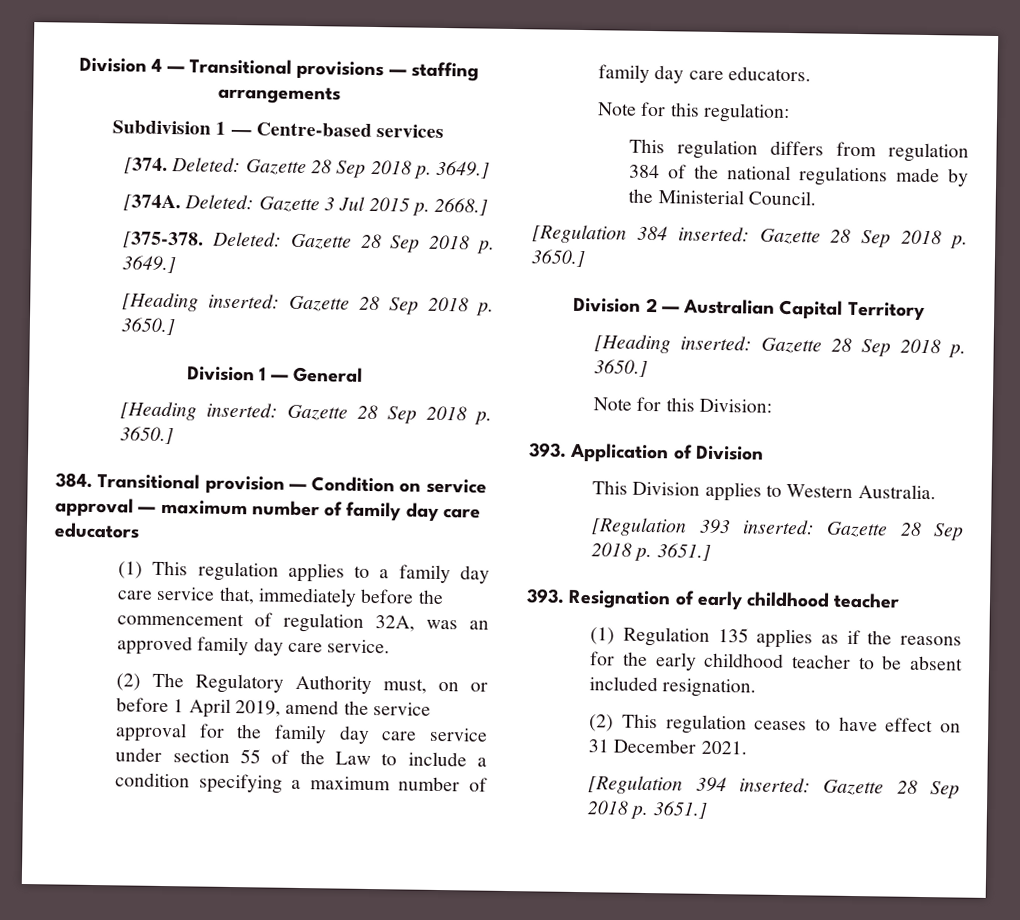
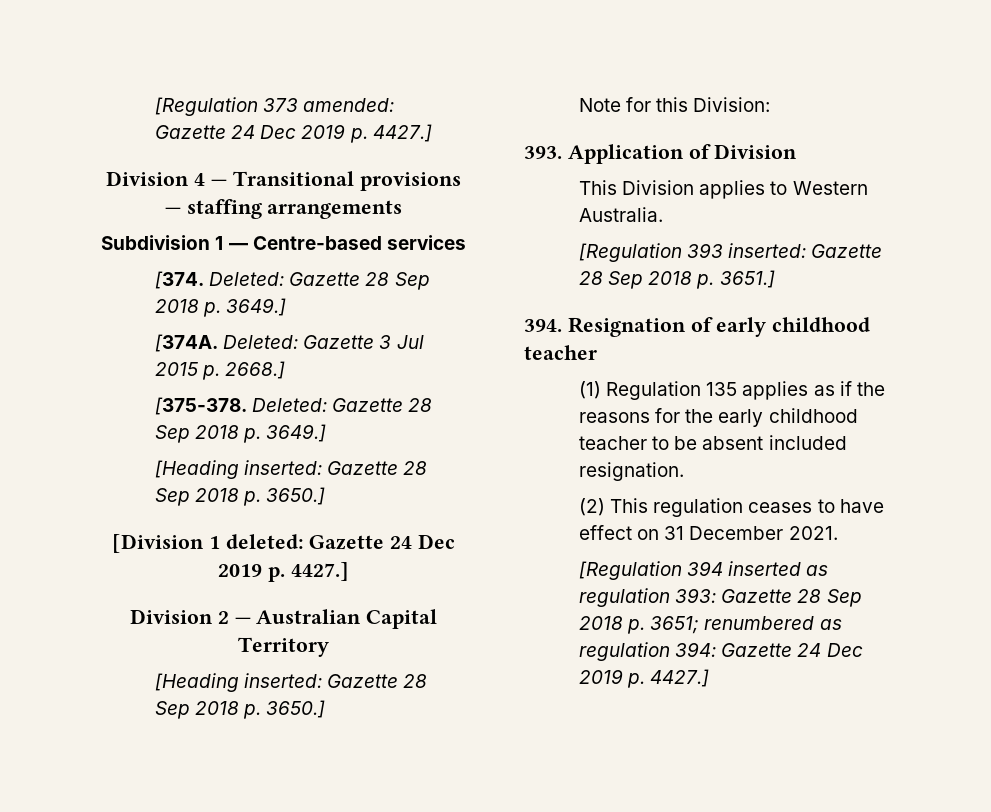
+ [Regulation 373 amended: Gazette 24 Dec 2019 p. 4427.]
- Division 1 — General
- [Heading inserted: Gazette 28 Sep 2018 p. 3650.]
- 384. Transitional provision — Condition on service approval — maximum number of family day care educators
- (1) This regulation applies to a family day care service that, immediately before the commencement of regulation 32A, was an approved family day care service.
- (2) The Regulatory Authority must, on or before 1 April 2019, amend the service approval for the family day care service under section 55 of the Law to include a condition specifying a maximum number of family day care educators.
- Note for this regulation:
- This regulation differs from regulation 384 of the national regulations made by the Ministerial Council.
- [Regulation 384 inserted: Gazette 28 Sep 2018 p. 3650.]
+ [Division 1 deleted: Gazette 24 Dec 2019 p. 4427.]
- 393. Resignation of early childhood teacher
+ 394. Resignation of early childhood teacher
- [Regulation 394 inserted: Gazette 28 Sep 2018 p. 3651.]
+ [Regulation 394 inserted as regulation 393: Gazette 28 Sep 2018 p. 3651; renumbered as regulation 394: Gazette 24 Dec 2019 p. 4427.]

